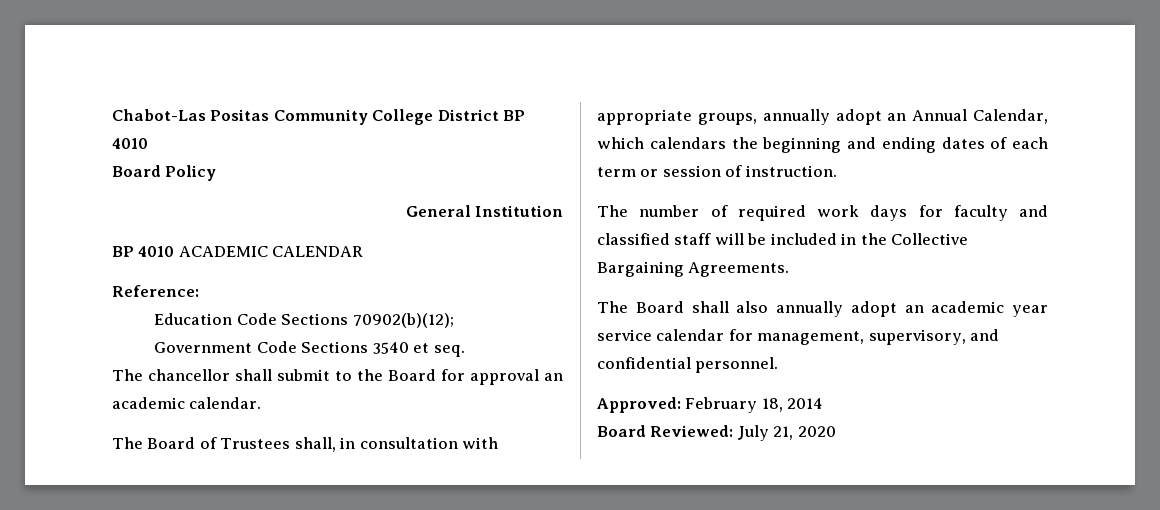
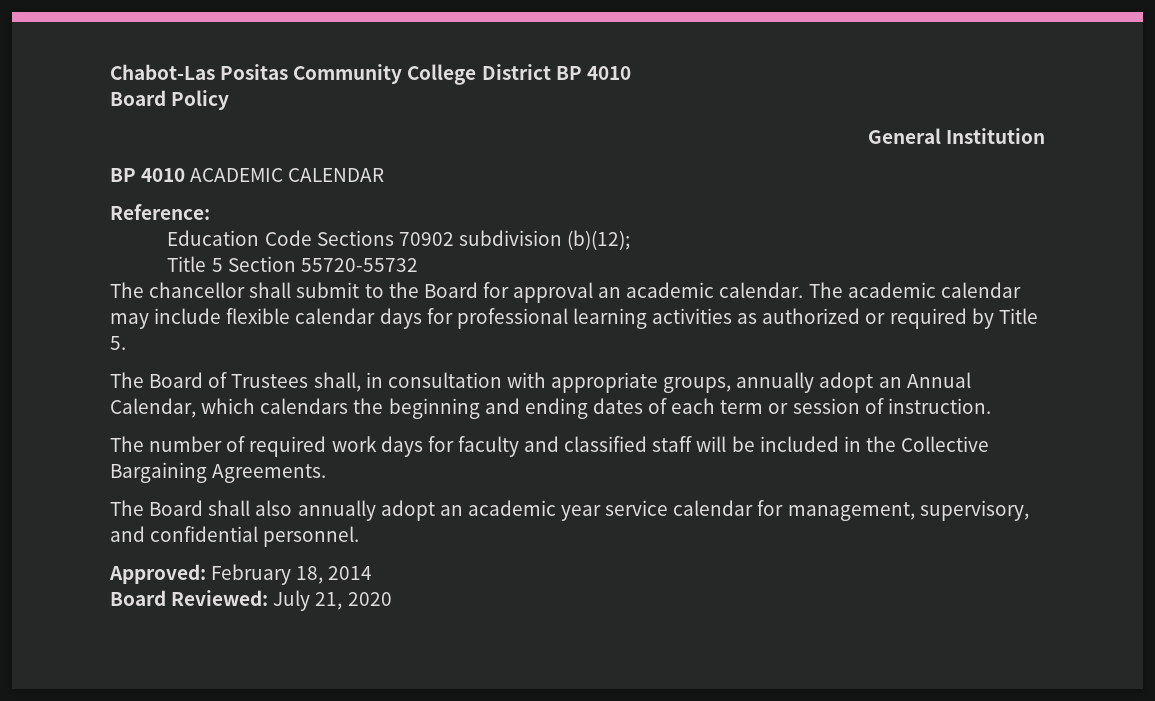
- Education Code Sections 70902(b)(12);
- Government Code Sections 3540 et seq.
+ Education Code Sections 70902 subdivision (b)(12);
+ Title 5 Section 55720-55732
+ The academic calendar may include flexible calendar days for professional learning activities as authorized or required by Title 5.

